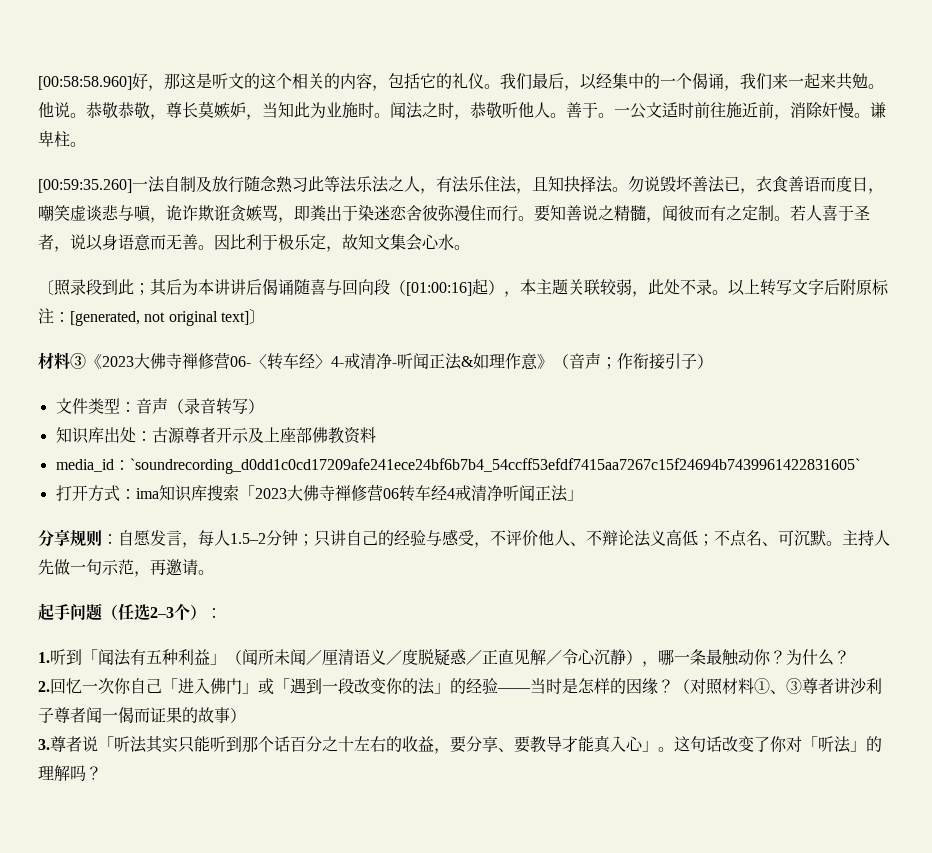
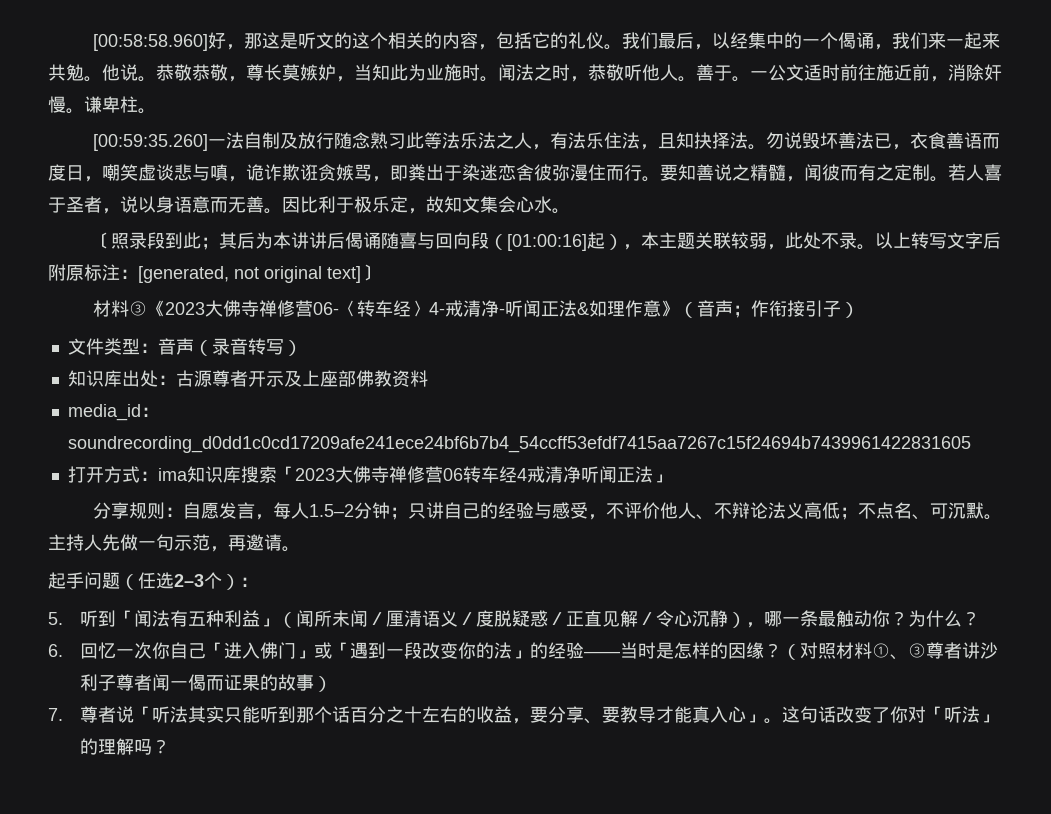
- media_id：`soundrecording_d0dd1c0cd17209afe241ece24bf6b7b4_54ccff53efdf7415aa7267c15f24694b7439961422831605`
+ media_id：soundrecording_d0dd1c0cd17209afe241ece24bf6b7b4_54ccff53efdf7415aa7267c15f24694b7439961422831605
- 1.听到「闻法有五种利益」（闻所未闻／厘清语义／度脱疑惑／正直见解／令心沉静），哪一条最触动你？
+ 5.听到「闻法有五种利益」（闻所未闻／厘清语义／度脱疑惑／正直见解／令心沉静），哪一条最触动你？
- 2.回忆一次你自己「进入佛门」或「遇到一段改变你的法」的经验——当时是怎样的因缘？
+ 6.回忆一次你自己「进入佛门」或「遇到一段改变你的法」的经验——当时是怎样的因缘？
- 3.尊者说「听法其实只能听到那个话百分之十左右的收益，要分享、要教导才能真入心」。
+ 7.尊者说「听法其实只能听到那个话百分之十左右的收益，要分享、要教导才能真入心」。

